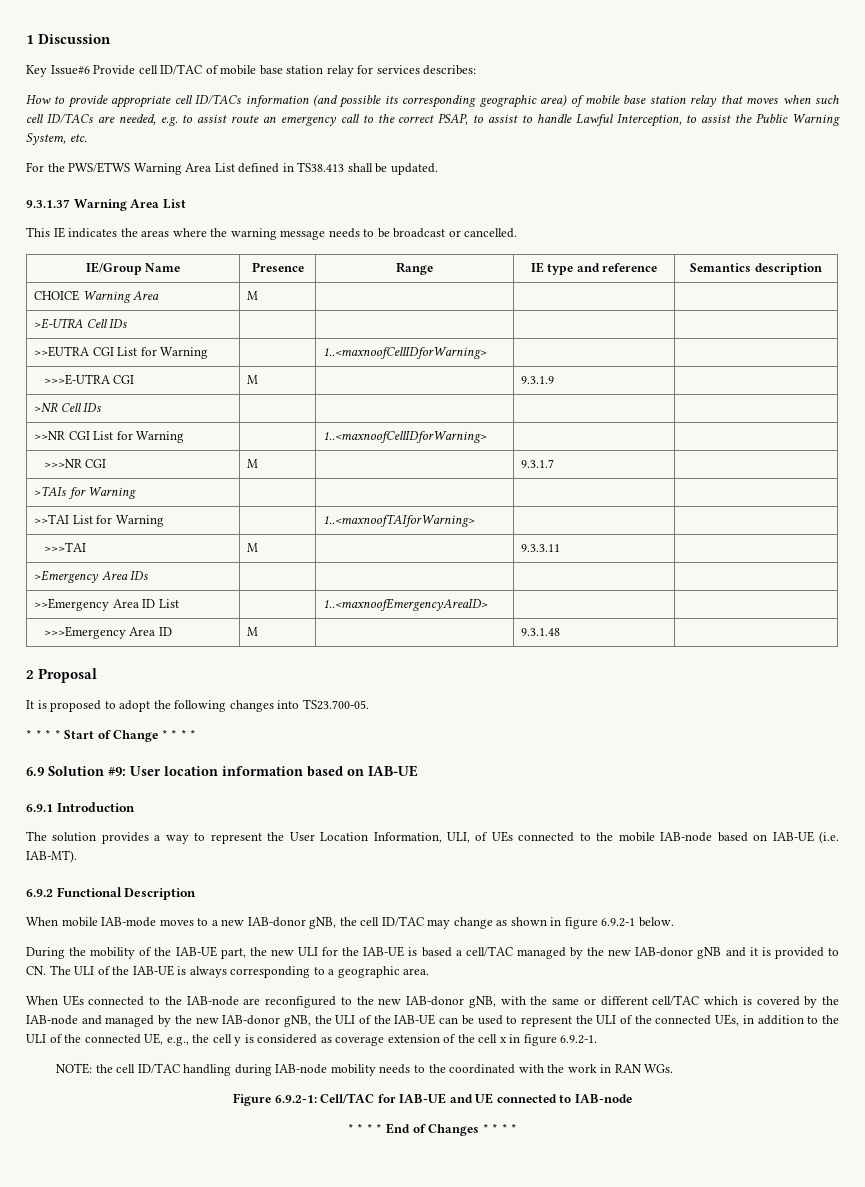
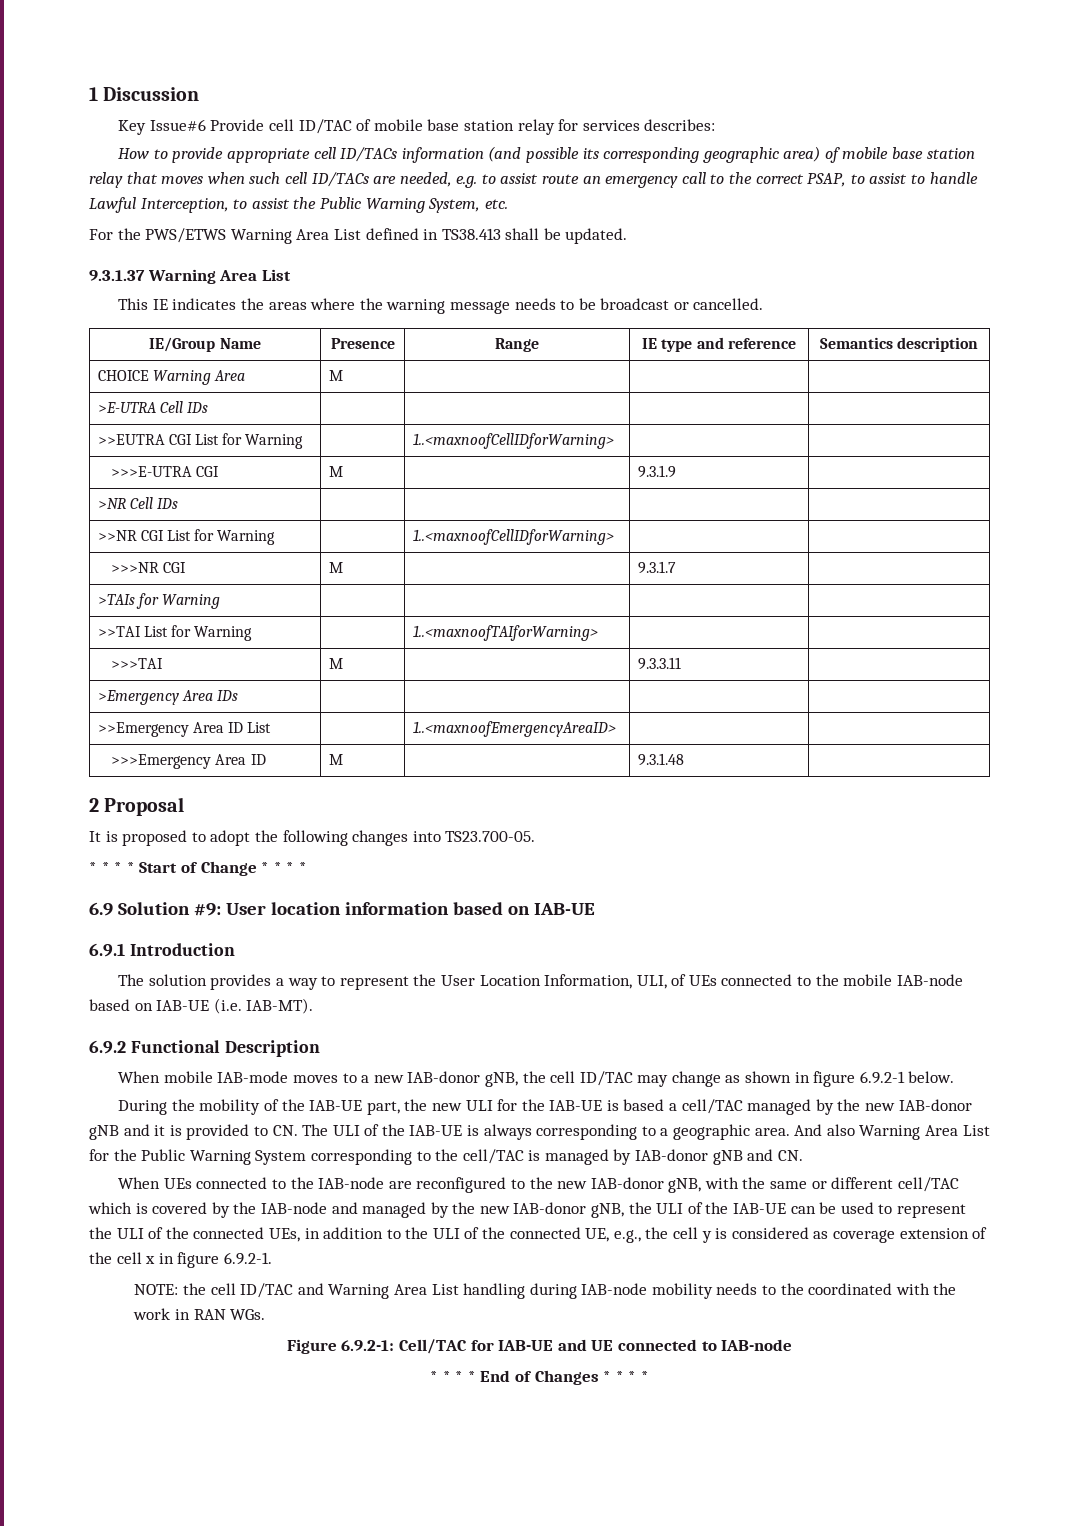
+ And also Warning Area List for the Public Warning System corresponding to the cell/TAC is managed by IAB-donor gNB and CN.
- NOTE: the cell ID/TAC handling during IAB-node mobility needs to the coordinated with the work in RAN WGs.
+ NOTE: the cell ID/TAC and Warning Area List handling during IAB-node mobility needs to the coordinated with the work in RAN WGs.

